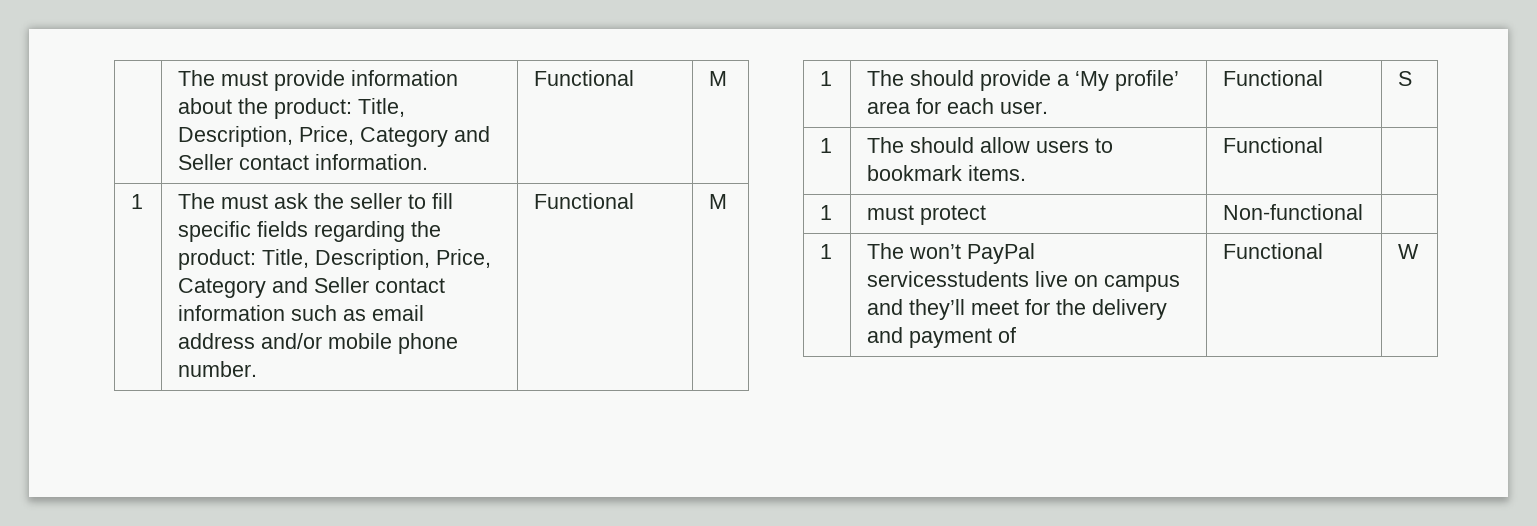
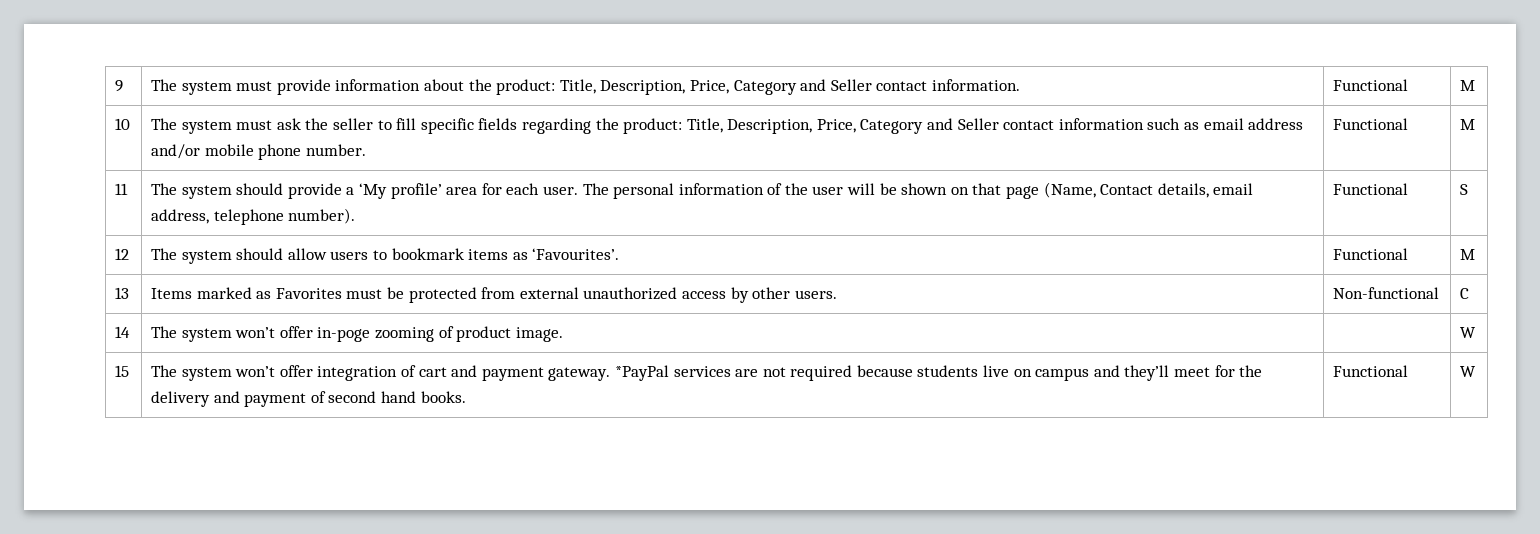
- | The must provide information about the product: Title, Description, Price, Category and Seller contact information. | Functional | M
+ 9 | The system must provide information about the product: Title, Description, Price, Category and Seller contact information. | Functional | M
- 1 | The must ask the seller to fill specific fields regarding the product: Title, Description, Price, Category and Seller contact information such as email address and/or mobile phone number. | Functional | M
+ 10 | The system must ask the seller to fill specific fields regarding the product: Title, Description, Price, Category and Seller contact information such as email address and/or mobile phone number. | Functional | M
- 1 | The should provide a ‘My profile’ area for each user. | Functional | S
+ 11 | The system should provide a ‘My profile’ area for each user. The personal information of the user will be shown on that page (Name, Contact details, email address, telephone number). | Functional | S
- 1 | The should allow users to bookmark items. | Functional |
- 1 | must protect | Non-functional |
- 1 | The won’t PayPal servicesstudents live on campus and they’ll meet for the delivery and payment of | Functional | W
+ 12 | The system should allow users to bookmark items as ‘Favourites’. | Functional | M
+ 13 | Items marked as Favorites must be protected from external unauthorized access by other users. | Non-functional | C
+ 14 | The system won’t offer in-poge zooming of product image. | | W
+ 15 | The system won’t offer integration of cart and payment gateway. *PayPal services are not required because students live on campus and they’ll meet for the delivery and payment of second hand books. | Functional | W

